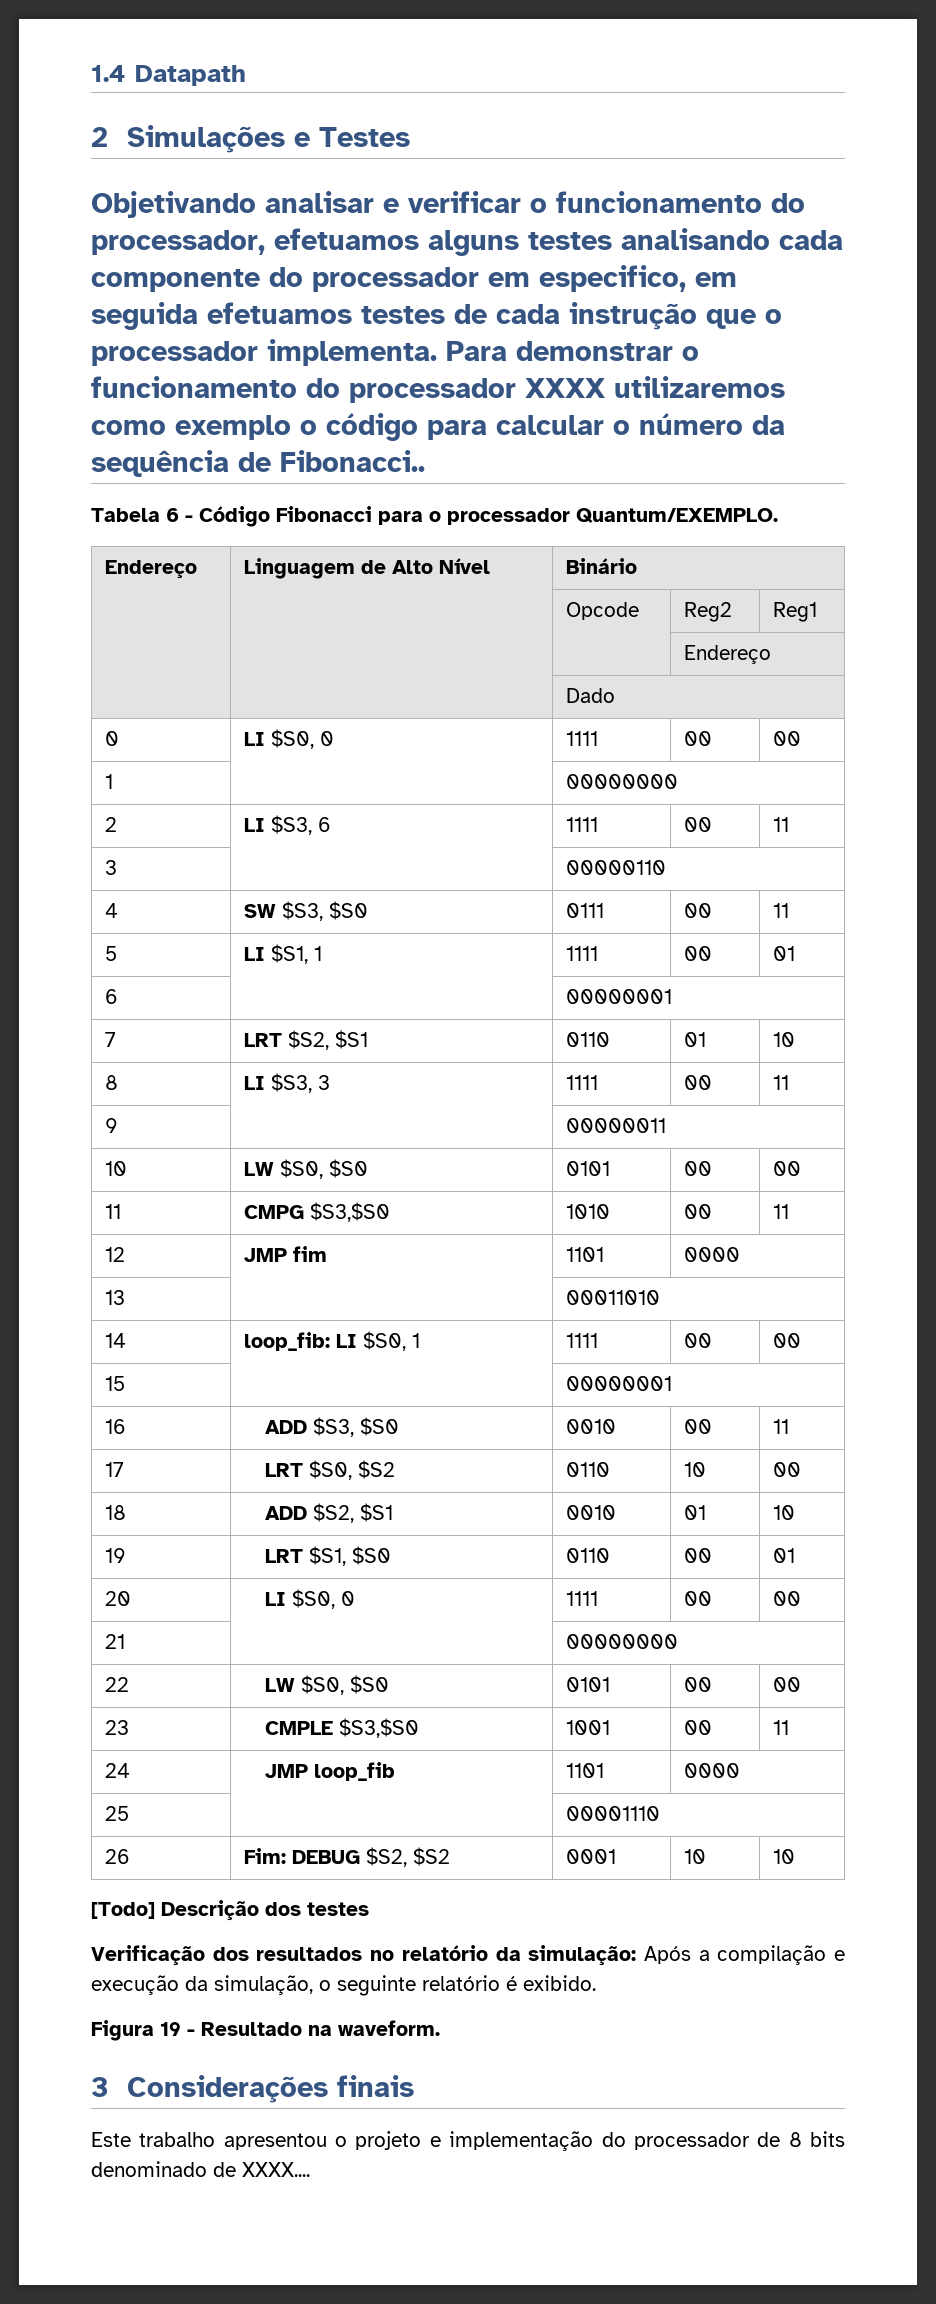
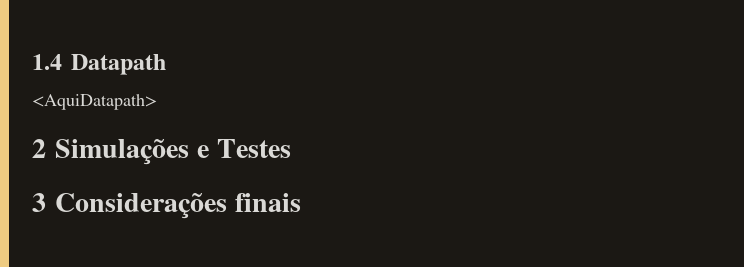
+ <AquiDatapath>
- Objetivando analisar e verificar o funcionamento do processador, efetuamos alguns testes analisando cada componente do processador em especifico, em seguida efetuamos testes de cada instrução que o processador implementa. Para demonstrar o funcionamento do processador XXXX utilizaremos como exemplo o código para calcular o número da sequência de Fibonacci..
- Tabela 6 - Código Fibonacci para o processador Quantum/EXEMPLO.
- Endereço | Linguagem de Alto Nível | Binário
- | | Opcode | Reg2 | Reg1
- | | | Endereço
- | | Dado
- 0 | LI $S0, 0 | 1111 | 00 | 00
- 1 | | 00000000
- 2 | LI $S3, 6 | 1111 | 00 | 11
- 3 | | 00000110
- 4 | SW $S3, $S0 | 0111 | 00 | 11
- 5 | LI $S1, 1 | 1111 | 00 | 01
- 6 | | 00000001
- 7 | LRT $S2, $S1 | 0110 | 01 | 10
- 8 | LI $S3, 3 | 1111 | 00 | 11
- 9 | | 00000011
- 10 | LW $S0, $S0 | 0101 | 00 | 00
- 11 | CMPG $S3,$S0 | 1010 | 00 | 11
- 12 | JMP fim | 1101 | 0000
- 13 | | 00011010
- 14 | loop_fib: LI $S0, 1 | 1111 | 00 | 00
- 15 | | 00000001
- 16 | ADD $S3, $S0 | 0010 | 00 | 11
- 17 | LRT $S0, $S2 | 0110 | 10 | 00
- 18 | ADD $S2, $S1 | 0010 | 01 | 10
- 19 | LRT $S1, $S0 | 0110 | 00 | 01
- 20 | LI $S0, 0 | 1111 | 00 | 00
- 21 | | 00000000
- 22 | LW $S0, $S0 | 0101 | 00 | 00
- 23 | CMPLE $S3,$S0 | 1001 | 00 | 11
- 24 | JMP loop_fib | 1101 | 0000
- 25 | | 00001110
- 26 | Fim: DEBUG $S2, $S2 | 0001 | 10 | 10
- [Todo] Descrição dos testes
- Verificação dos resultados no relatório da simulação: Após a compilação e execução da simulação, o seguinte relatório é exibido.
- Figura 19 - Resultado na waveform.
  3 Considerações finais
- Este trabalho apresentou o projeto e implementação do processador de 8 bits denominado de XXXX....

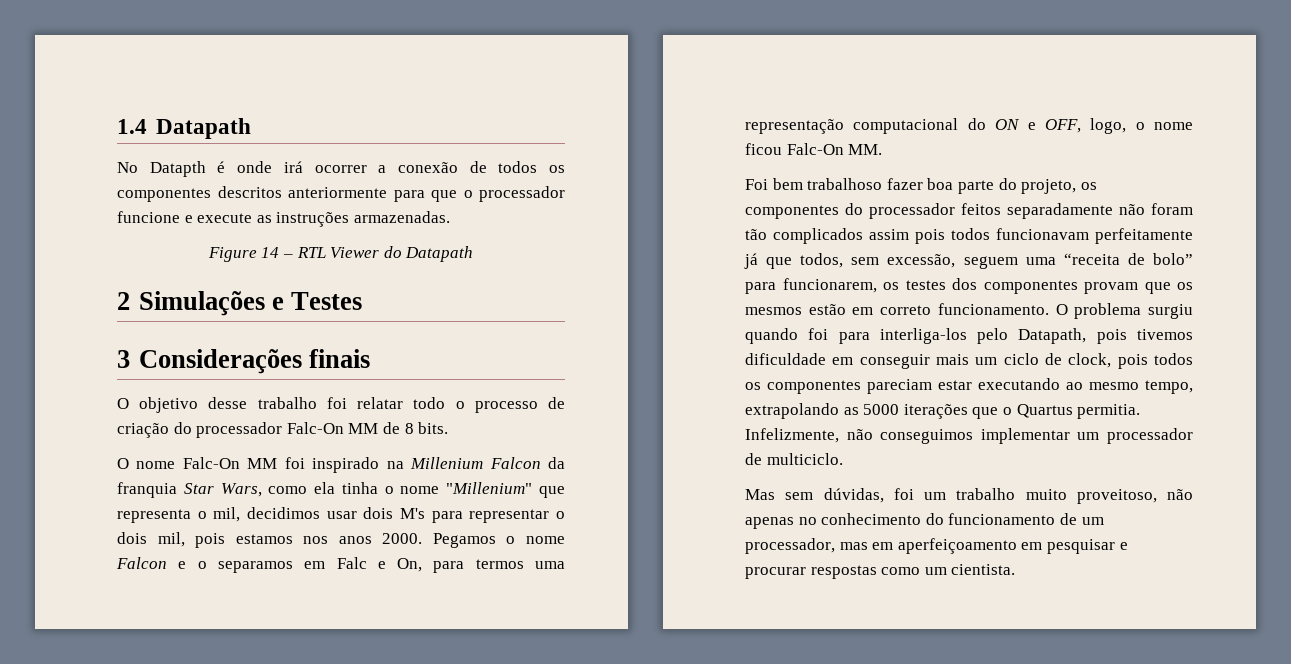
- <AquiDatapath>
+ No Datapth é onde irá ocorrer a conexão de todos os componentes descritos anteriormente para que o processador funcione e execute as instruções armazenadas.
+ Figure 14 – RTL Viewer do Datapath
+ O objetivo desse trabalho foi relatar todo o processo de criação do processador Falc-On MM de 8 bits.
+ O nome Falc-On MM foi inspirado na Millenium Falcon da franquia Star Wars, como ela tinha o nome "Millenium" que representa o mil, decidimos usar dois M's para representar o dois mil, pois estamos nos anos 2000. Pegamos o nome Falcon e o separamos em Falc e On, para termos uma representação computacional do ON e OFF, logo, o nome ficou Falc-On MM.
+ Foi bem trabalhoso fazer boa parte do projeto, os componentes do processador feitos separadamente não foram tão complicados assim pois todos funcionavam perfeitamente já que todos, sem excessão, seguem uma “receita de bolo” para funcionarem, os testes dos componentes provam que os mesmos estão em correto funcionamento. O problema surgiu quando foi para interliga-los pelo Datapath, pois tivemos dificuldade em conseguir mais um ciclo de clock, pois todos os componentes pareciam estar executando ao mesmo tempo, extrapolando as 5000 iterações que o Quartus permitia. Infelizmente, não conseguimos implementar um processador de multiciclo.
+ Mas sem dúvidas, foi um trabalho muito proveitoso, não apenas no conhecimento do funcionamento de um processador, mas em aperfeiçoamento em pesquisar e procurar respostas como um cientista.

